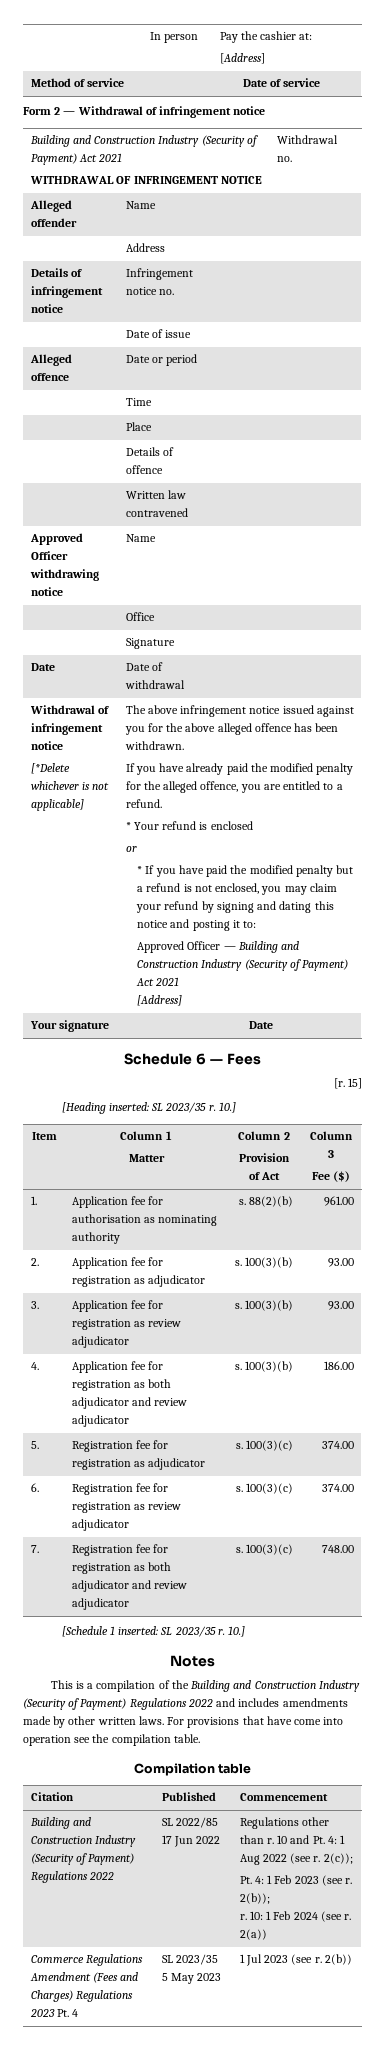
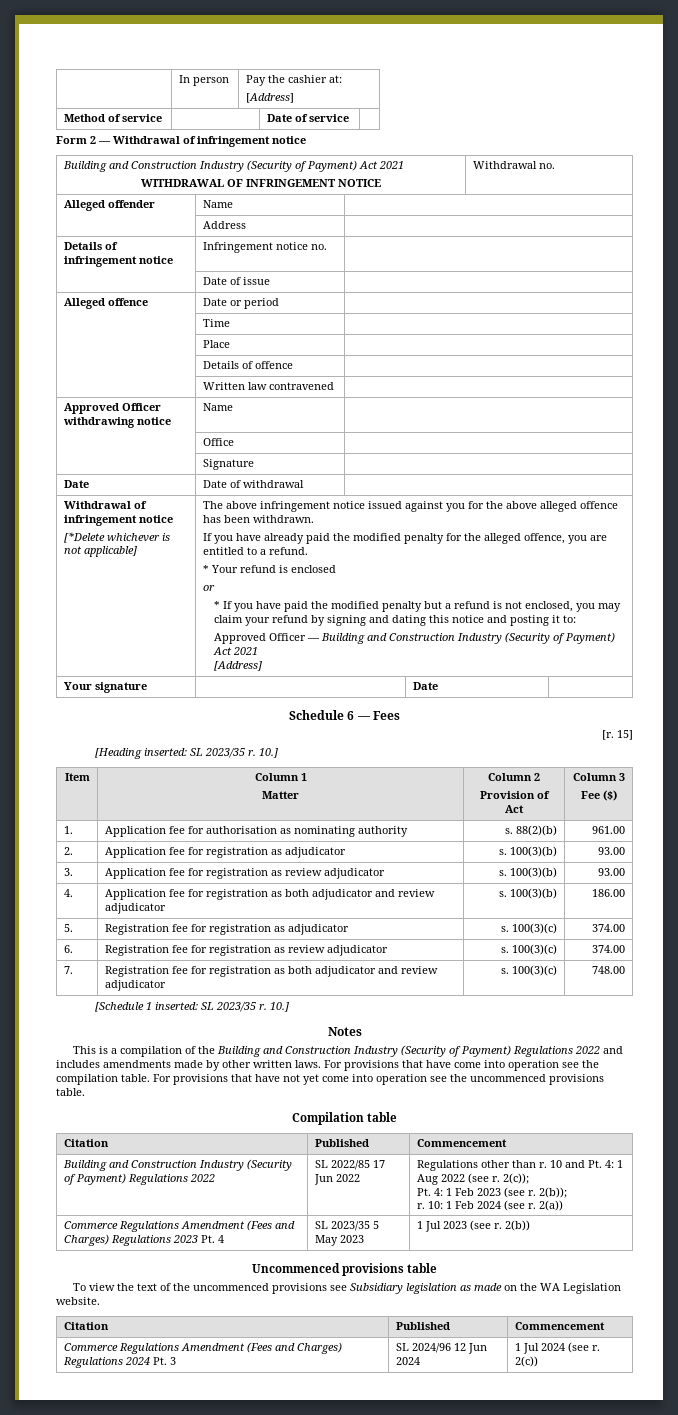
+ For provisions that have not yet come into operation see the uncommenced provisions table.
+ Uncommenced provisions table
+ To view the text of the uncommenced provisions see Subsidiary legislation as made on the WA Legislation website.
+ Citation | Published | Commencement
+ Commerce Regulations Amendment (Fees and Charges) Regulations 2024 Pt. 3 | SL 2024/96 12 Jun 2024 | 1 Jul 2024 (see r. 2(c))

